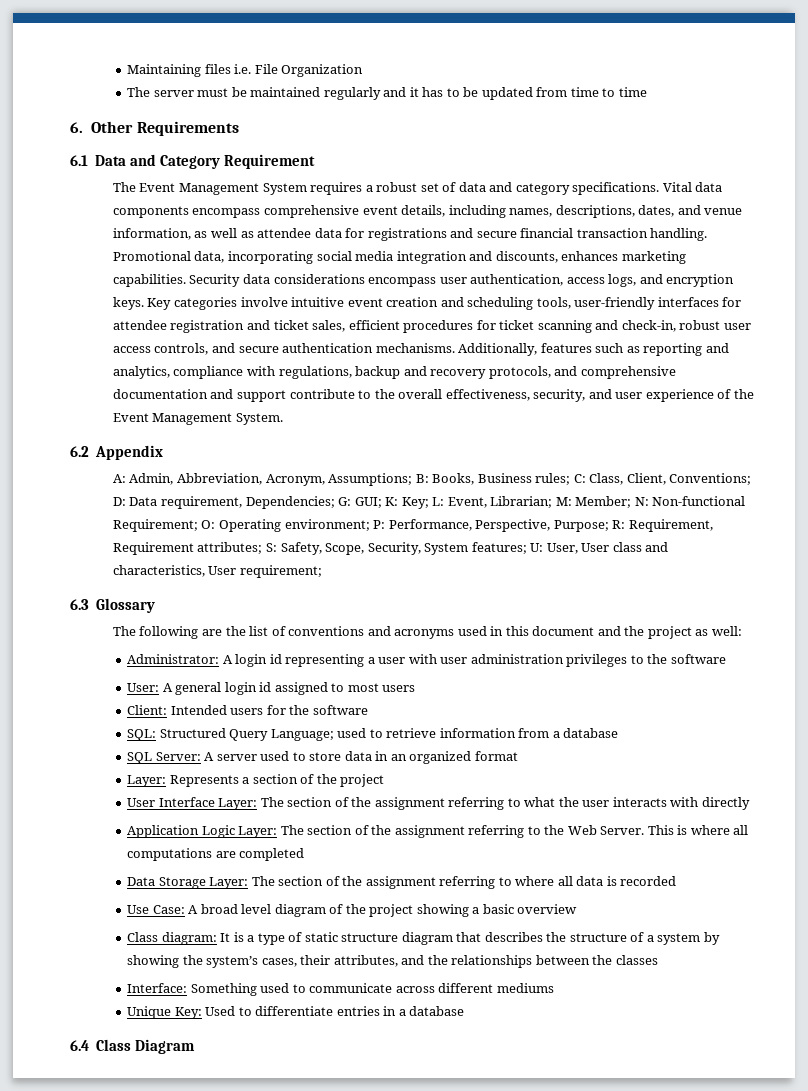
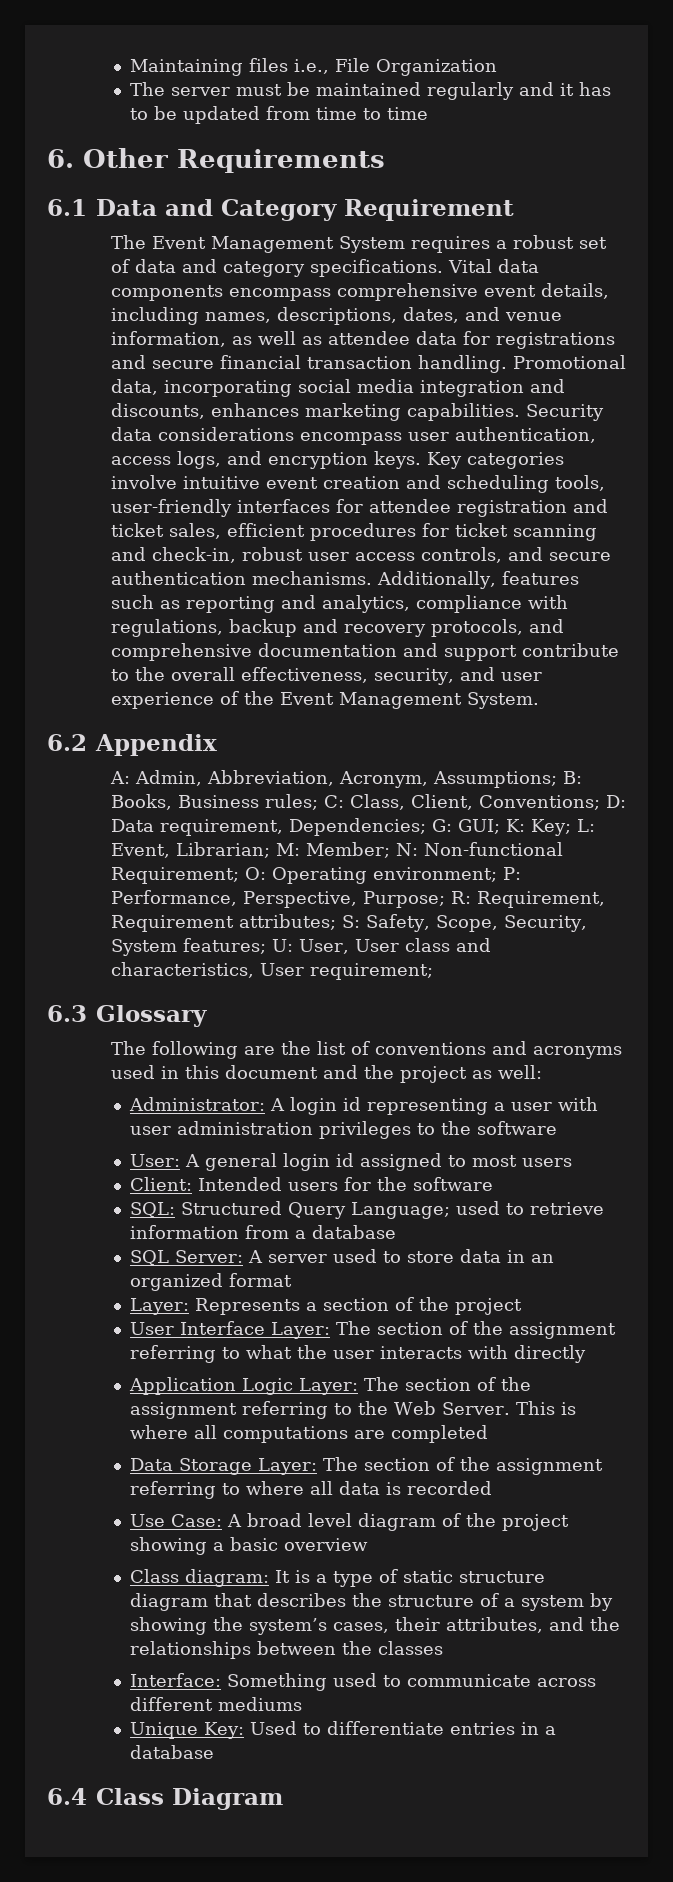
- Maintaining files i.e. File Organization
+ Maintaining files i.e., File Organization

